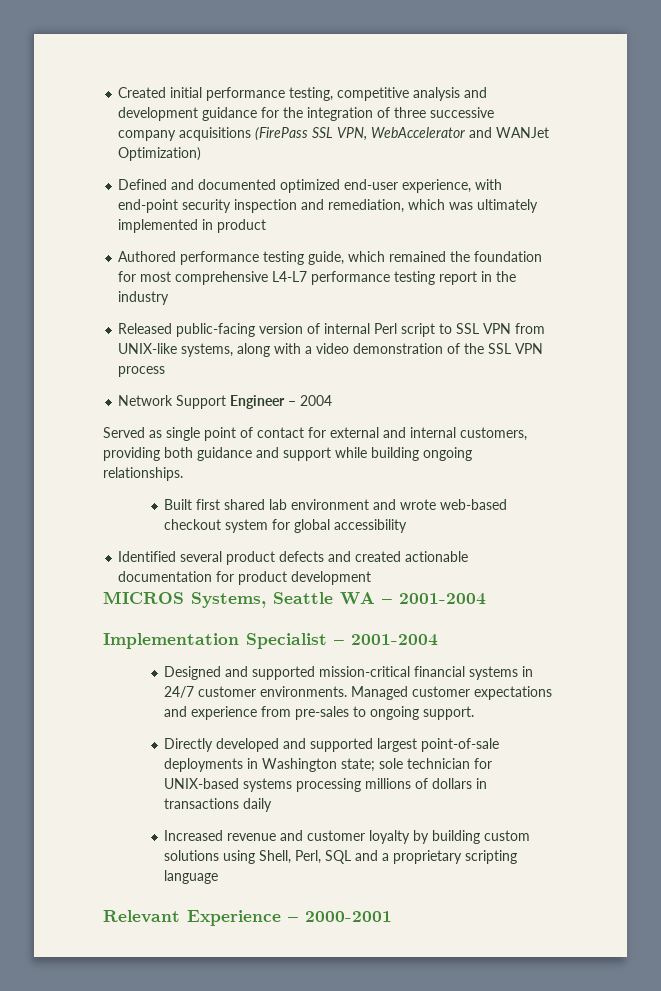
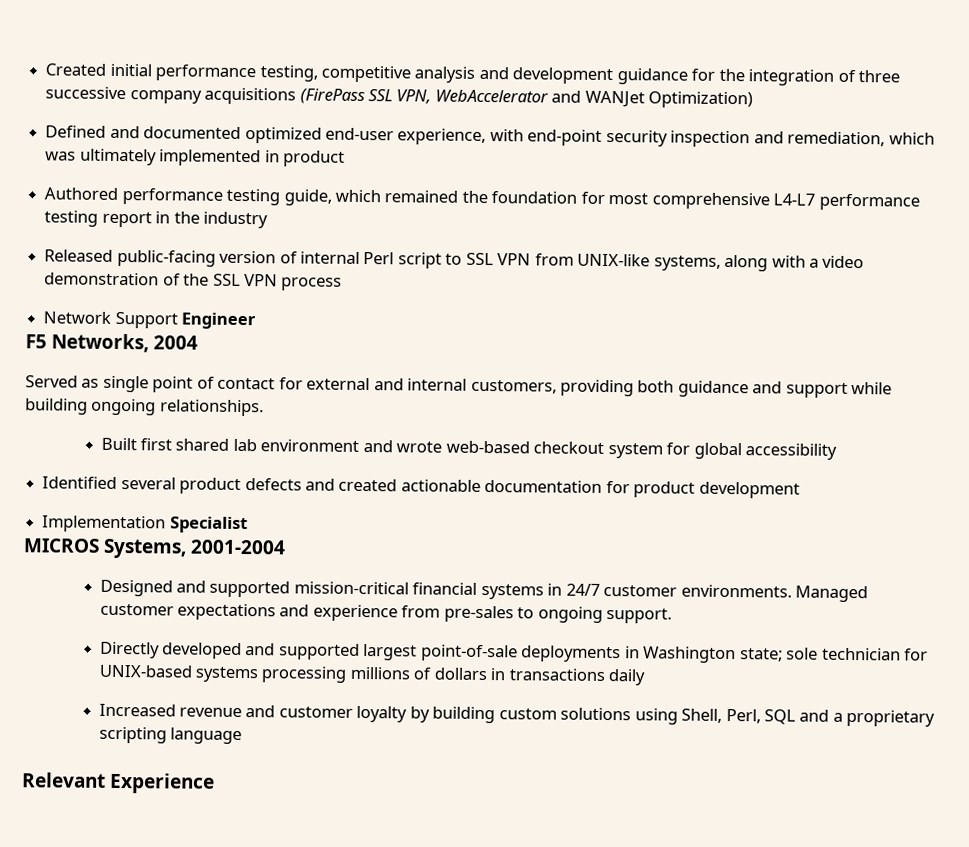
- Network Support Engineer – 2004
+ Network Support Engineer
+ F5 Networks, 2004
+ Implementation Specialist
- MICROS Systems, Seattle WA – 2001-2004
- Implementation Specialist – 2001-2004
+ MICROS Systems, 2001-2004
- Relevant Experience – 2000-2001
+ Relevant Experience

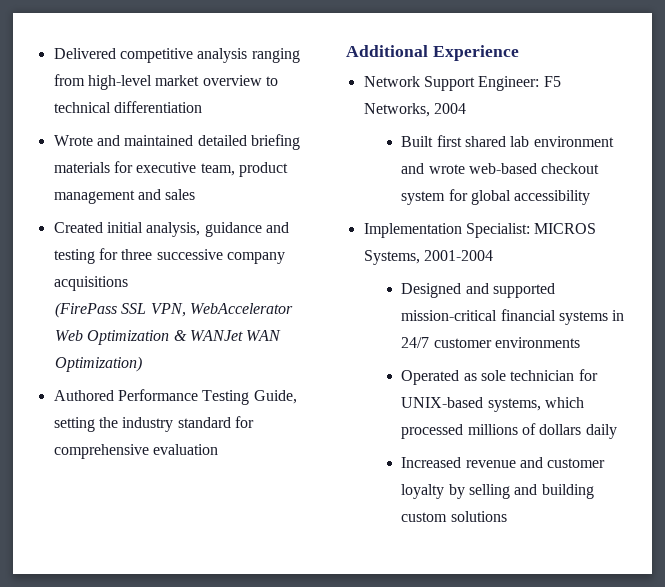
- Created initial performance testing, competitive analysis and development guidance for the integration of three successive company acquisitions (FirePass SSL VPN, WebAccelerator and WANJet Optimization)
- Defined and documented optimized end-user experience, with end-point security inspection and remediation, which was ultimately implemented in product
- Authored performance testing guide, which remained the foundation for most comprehensive L4-L7 performance testing report in the industry
- Released public-facing version of internal Perl script to SSL VPN from UNIX-like systems, along with a video demonstration of the SSL VPN process
+ Delivered competitive analysis ranging from high-level market overview to technical differentiation
+ Wrote and maintained detailed briefing materials for executive team, product management and sales
+ Created initial analysis, guidance and testing for three successive company acquisitions
+ (FirePass SSL VPN, WebAccelerator Web Optimization & WANJet WAN Optimization)
+ Authored Performance Testing Guide, setting the industry standard for comprehensive evaluation
+ Additional Experience
- Network Support Engineer
- F5 Networks, 2004
+ Network Support Engineer: F5 Networks, 2004
- Served as single point of contact for external and internal customers, providing both guidance and support while building ongoing relationships.
- Identified several product defects and created actionable documentation for product development
- Implementation Specialist
- MICROS Systems, 2001-2004
+ Implementation Specialist: MICROS Systems, 2001-2004
- Designed and supported mission-critical financial systems in 24/7 customer environments. Managed customer expectations and experience from pre-sales to ongoing support.
- Directly developed and supported largest point-of-sale deployments in Washington state; sole technician for UNIX-based systems processing millions of dollars in transactions daily
+ Designed and supported mission-critical financial systems in 24/7 customer environments
+ Operated as sole technician for UNIX-based systems, which processed millions of dollars daily
- Increased revenue and customer loyalty by building custom solutions using Shell, Perl, SQL and a proprietary scripting language
- Relevant Experience
+ Increased revenue and customer loyalty by selling and building custom solutions

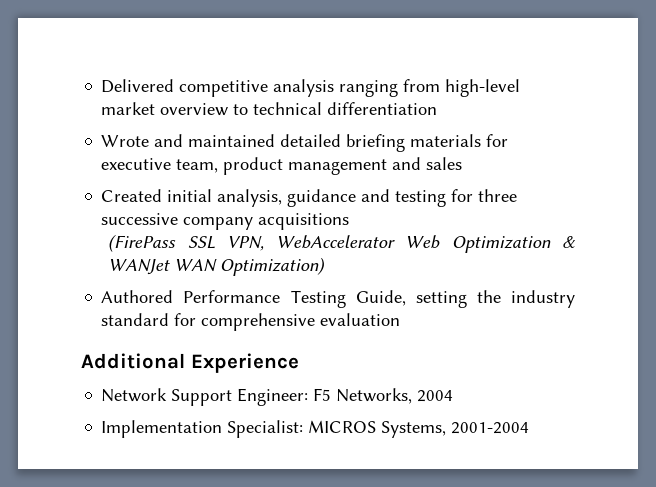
- Built first shared lab environment and wrote web-based checkout system for global accessibility
- Designed and supported mission-critical financial systems in 24/7 customer environments
- Operated as sole technician for UNIX-based systems, which processed millions of dollars daily
- Increased revenue and customer loyalty by selling and building custom solutions

